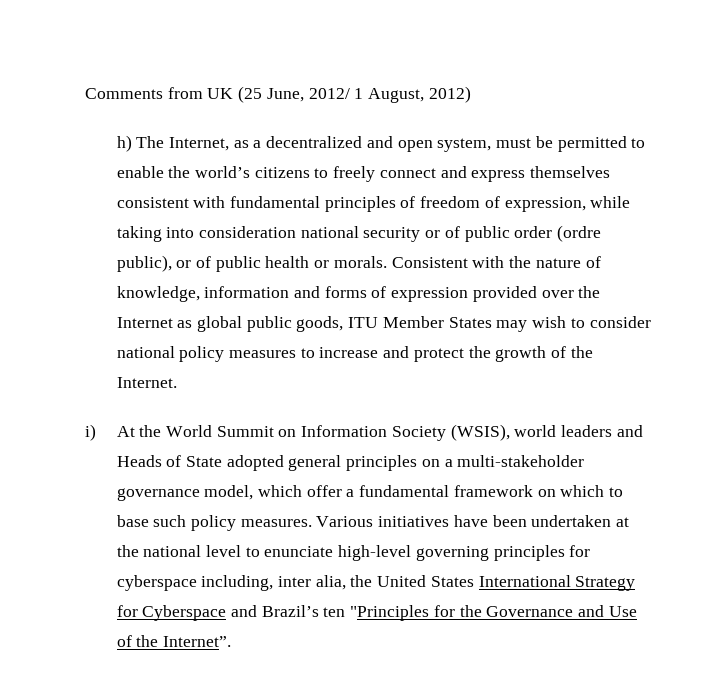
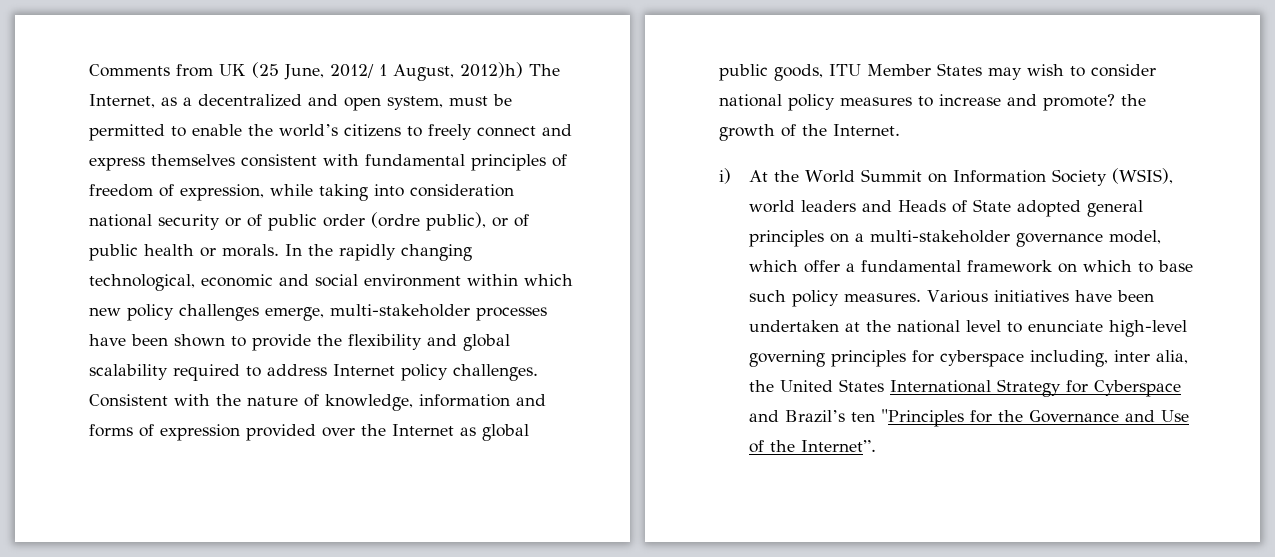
- Comments from UK (25 June, 2012/ 1 August, 2012)
- h) The Internet, as a decentralized and open system, must be permitted to enable the world’s citizens to freely connect and express themselves consistent with fundamental principles of freedom of expression, while taking into consideration national security or of public order (ordre public), or of public health or morals.
+ Comments from UK (25 June, 2012/ 1 August, 2012)h) The Internet, as a decentralized and open system, must be permitted to enable the world’s citizens to freely connect and express themselves consistent with fundamental principles of freedom of expression, while taking into consideration national security or of public order (ordre public), or of public health or morals.
+ In the rapidly changing technological, economic and social environment within which new policy challenges emerge, multi-stakeholder processes have been shown to provide the flexibility and global scalability required to address Internet policy challenges.
- Consistent with the nature of knowledge, information and forms of expression provided over the Internet as global public goods, ITU Member States may wish to consider national policy measures to increase and protect the growth of the Internet.
+ Consistent with the nature of knowledge, information and forms of expression provided over the Internet as global public goods, ITU Member States may wish to consider national policy measures to increase and promote? the growth of the Internet.

